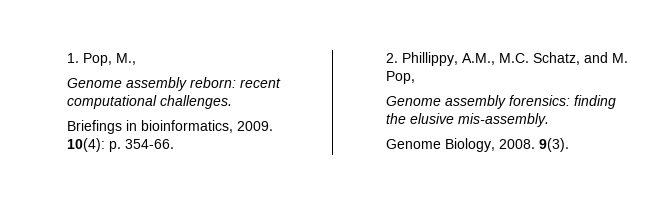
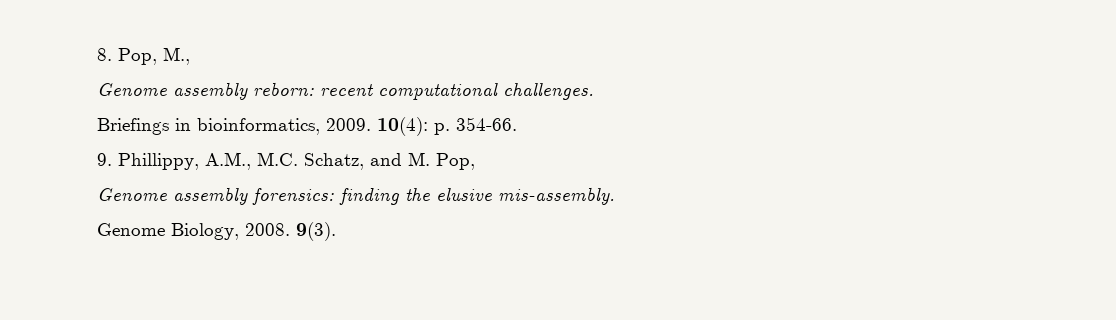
- 1. Pop, M.,
+ 8. Pop, M.,
- 2. Phillippy, A.M., M.C. Schatz, and M. Pop,
+ 9. Phillippy, A.M., M.C. Schatz, and M. Pop,

